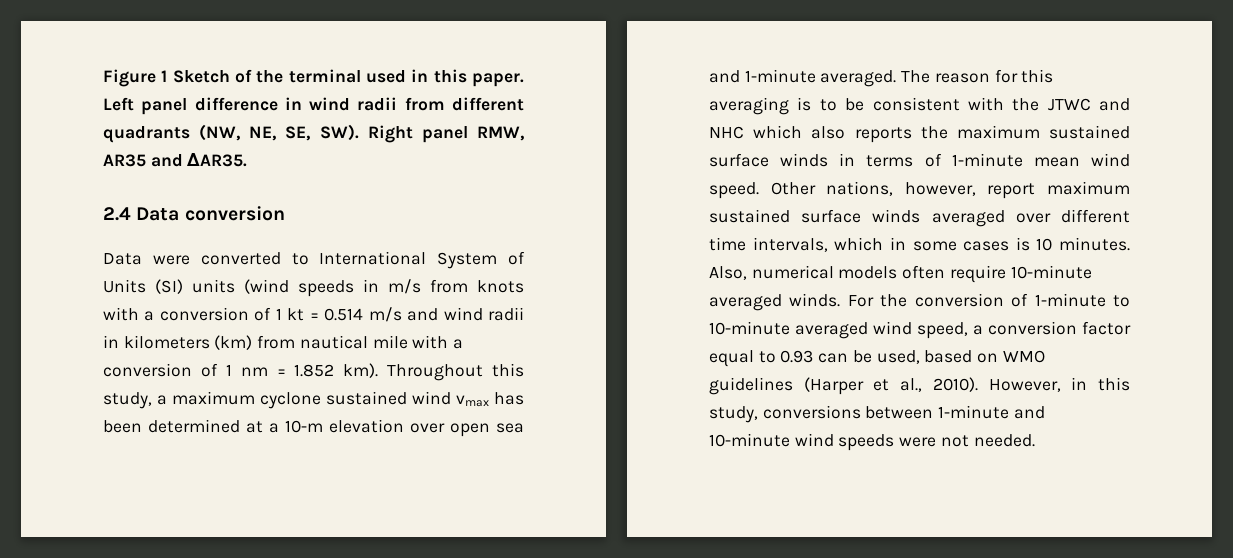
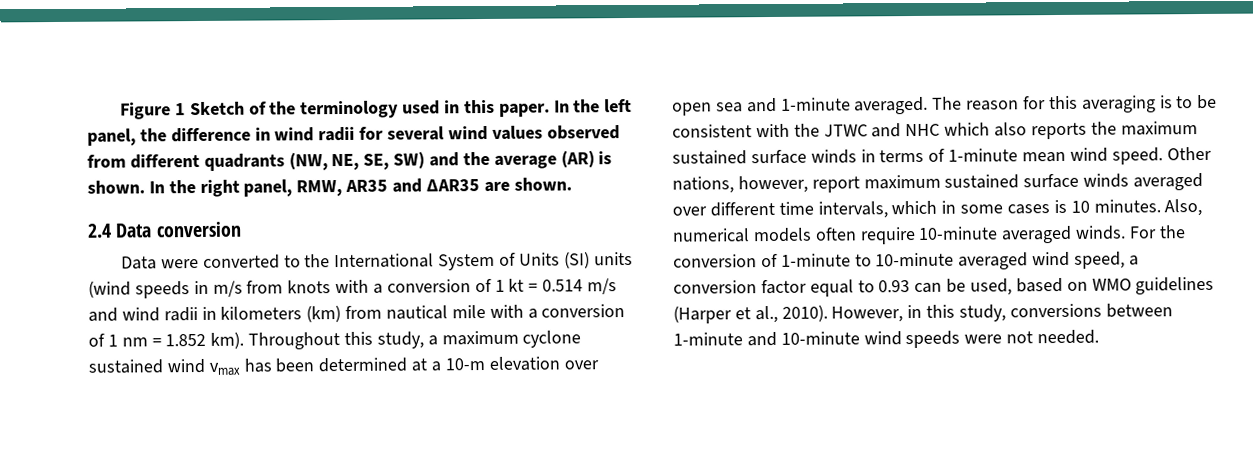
- Figure 1 Sketch of the terminal used in this paper.
+ Figure 1 Sketch of the terminology used in this paper.
- Left panel difference in wind radii from different quadrants (NW, NE, SE, SW). Right panel RMW, AR35 and ∆AR35.
+ In the left panel, the difference in wind radii for several wind values observed from different quadrants (NW, NE, SE, SW) and the average (AR) is shown. In the right panel, RMW, AR35 and ∆AR35 are shown.
- Data were converted to International System of Units (SI) units (wind speeds in m/s from knots with a conversion of 1 kt = 0.514 m/s and wind radii in kilometers (km) from nautical mile with a conversion of 1 nm = 1.852 km).
+ Data were converted to the International System of Units (SI) units (wind speeds in m/s from knots with a conversion of 1 kt = 0.514 m/s and wind radii in kilometers (km) from nautical mile with a conversion of 1 nm = 1.852 km).

